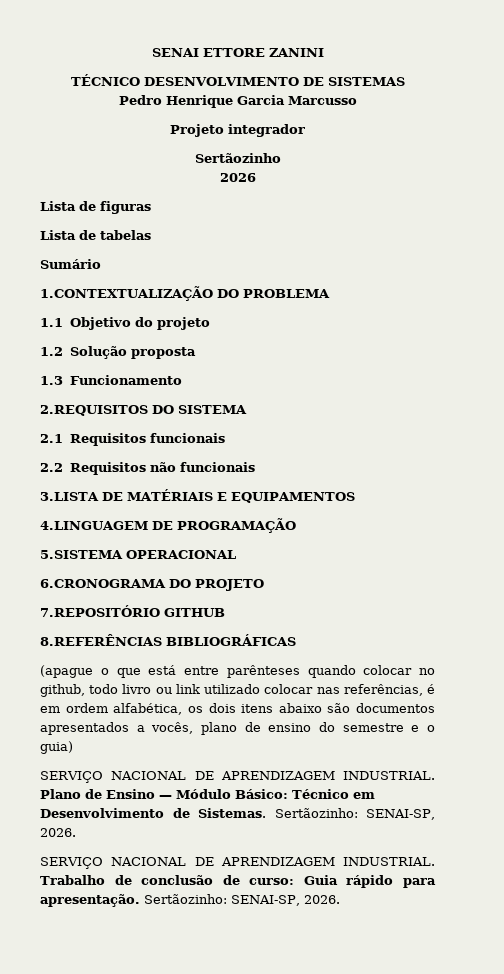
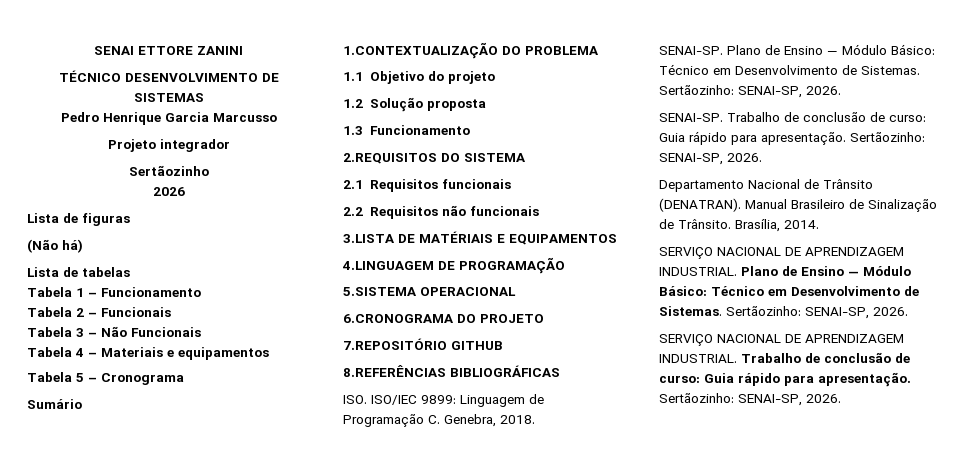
+ (Não há)
+ Tabela 1 – Funcionamento
+ Tabela 2 – Funcionais
+ Tabela 3 – Não Funcionais
+ Tabela 4 – Materiais e equipamentos
+ Tabela 5 – Cronograma
- (apague o que está entre parênteses quando colocar no github, todo livro ou link utilizado colocar nas referências, é em ordem alfabética, os dois itens abaixo são documentos apresentados a vocês, plano de ensino do semestre e o guia)
+ ISO. ISO/IEC 9899: Linguagem de Programação C. Genebra, 2018.
+ SENAI-SP. Plano de Ensino — Módulo Básico: Técnico em Desenvolvimento de Sistemas. Sertãozinho: SENAI-SP, 2026.
+ SENAI-SP. Trabalho de conclusão de curso: Guia rápido para apresentação. Sertãozinho: SENAI-SP, 2026.
+ Departamento Nacional de Trânsito (DENATRAN). Manual Brasileiro de Sinalização de Trânsito. Brasília, 2014.

